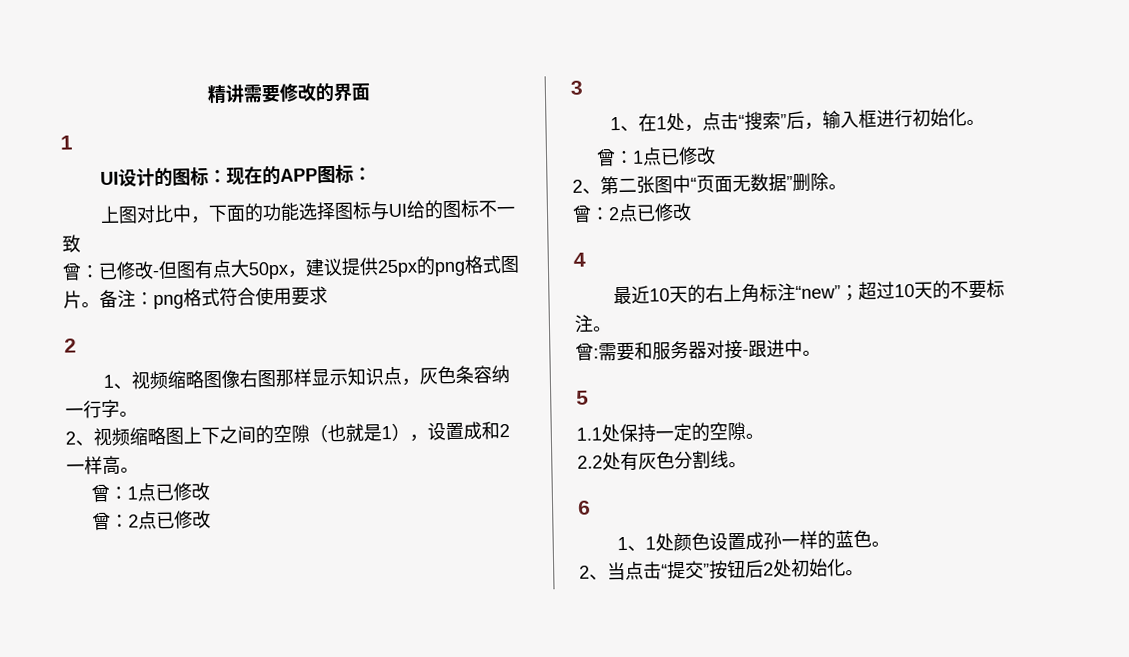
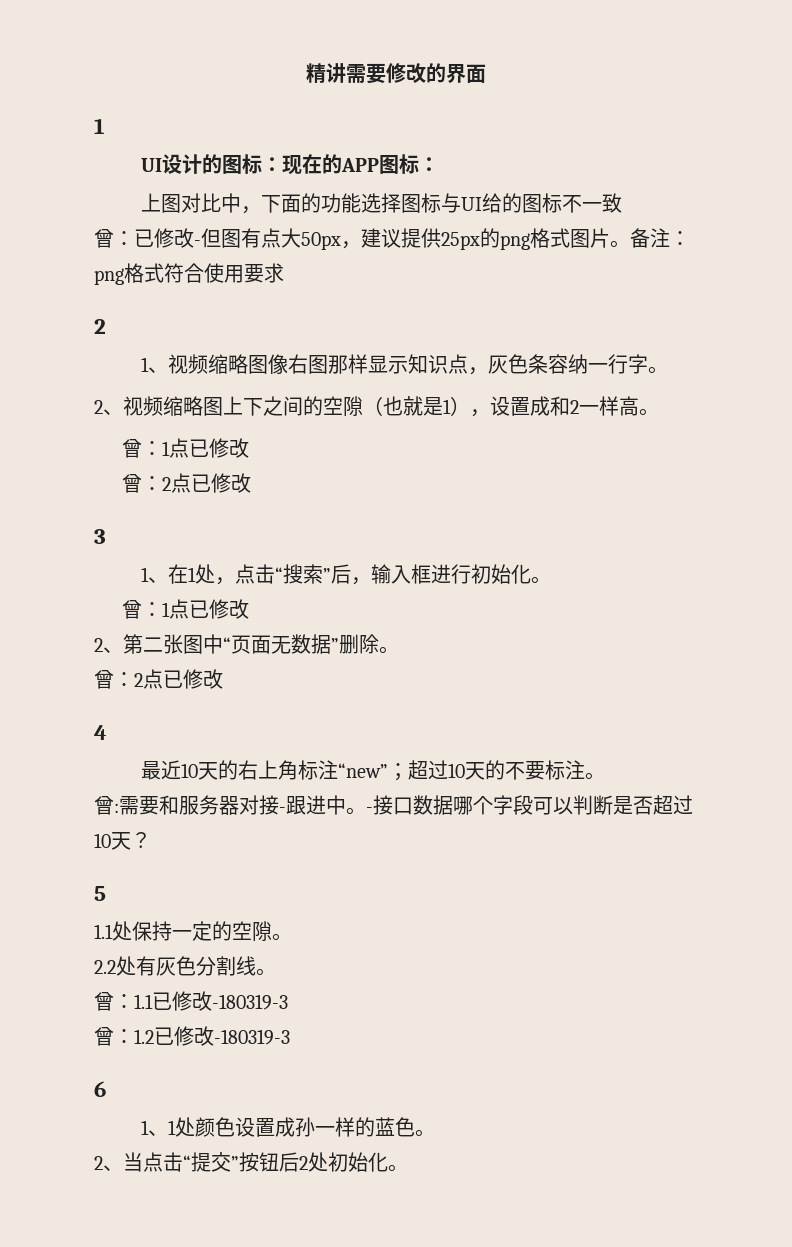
+ -接口数据哪个字段可以判断是否超过10天？
+ 曾：1.1已修改-180319-3
+ 曾：1.2已修改-180319-3

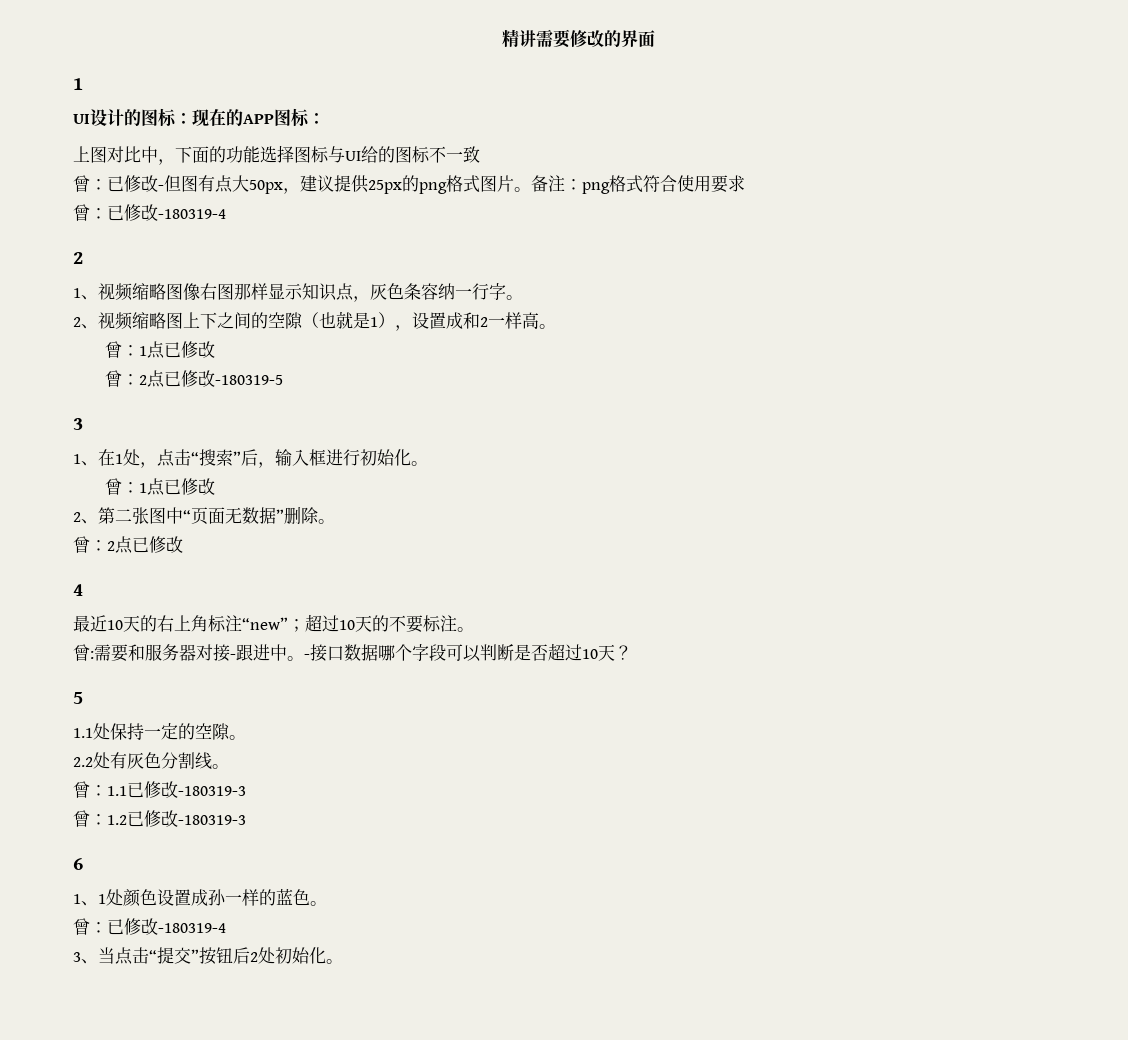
  备注：png格式符合使用要求
+ 曾：已修改-180319-4
  2、视频缩略图上下之间的空隙（也就是1），设置成和2一样高。
  曾：1点已修改
- 曾：2点已修改
+ 曾：2点已修改-180319-5
  1、1处颜色设置成孙一样的蓝色。
- 2、当点击“提交”按钮后2处初始化。
+ 曾：已修改-180319-4
+ 3、当点击“提交”按钮后2处初始化。

